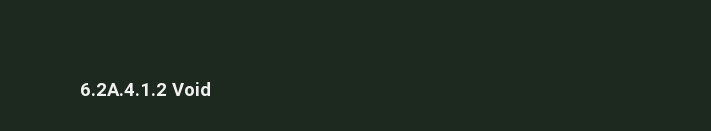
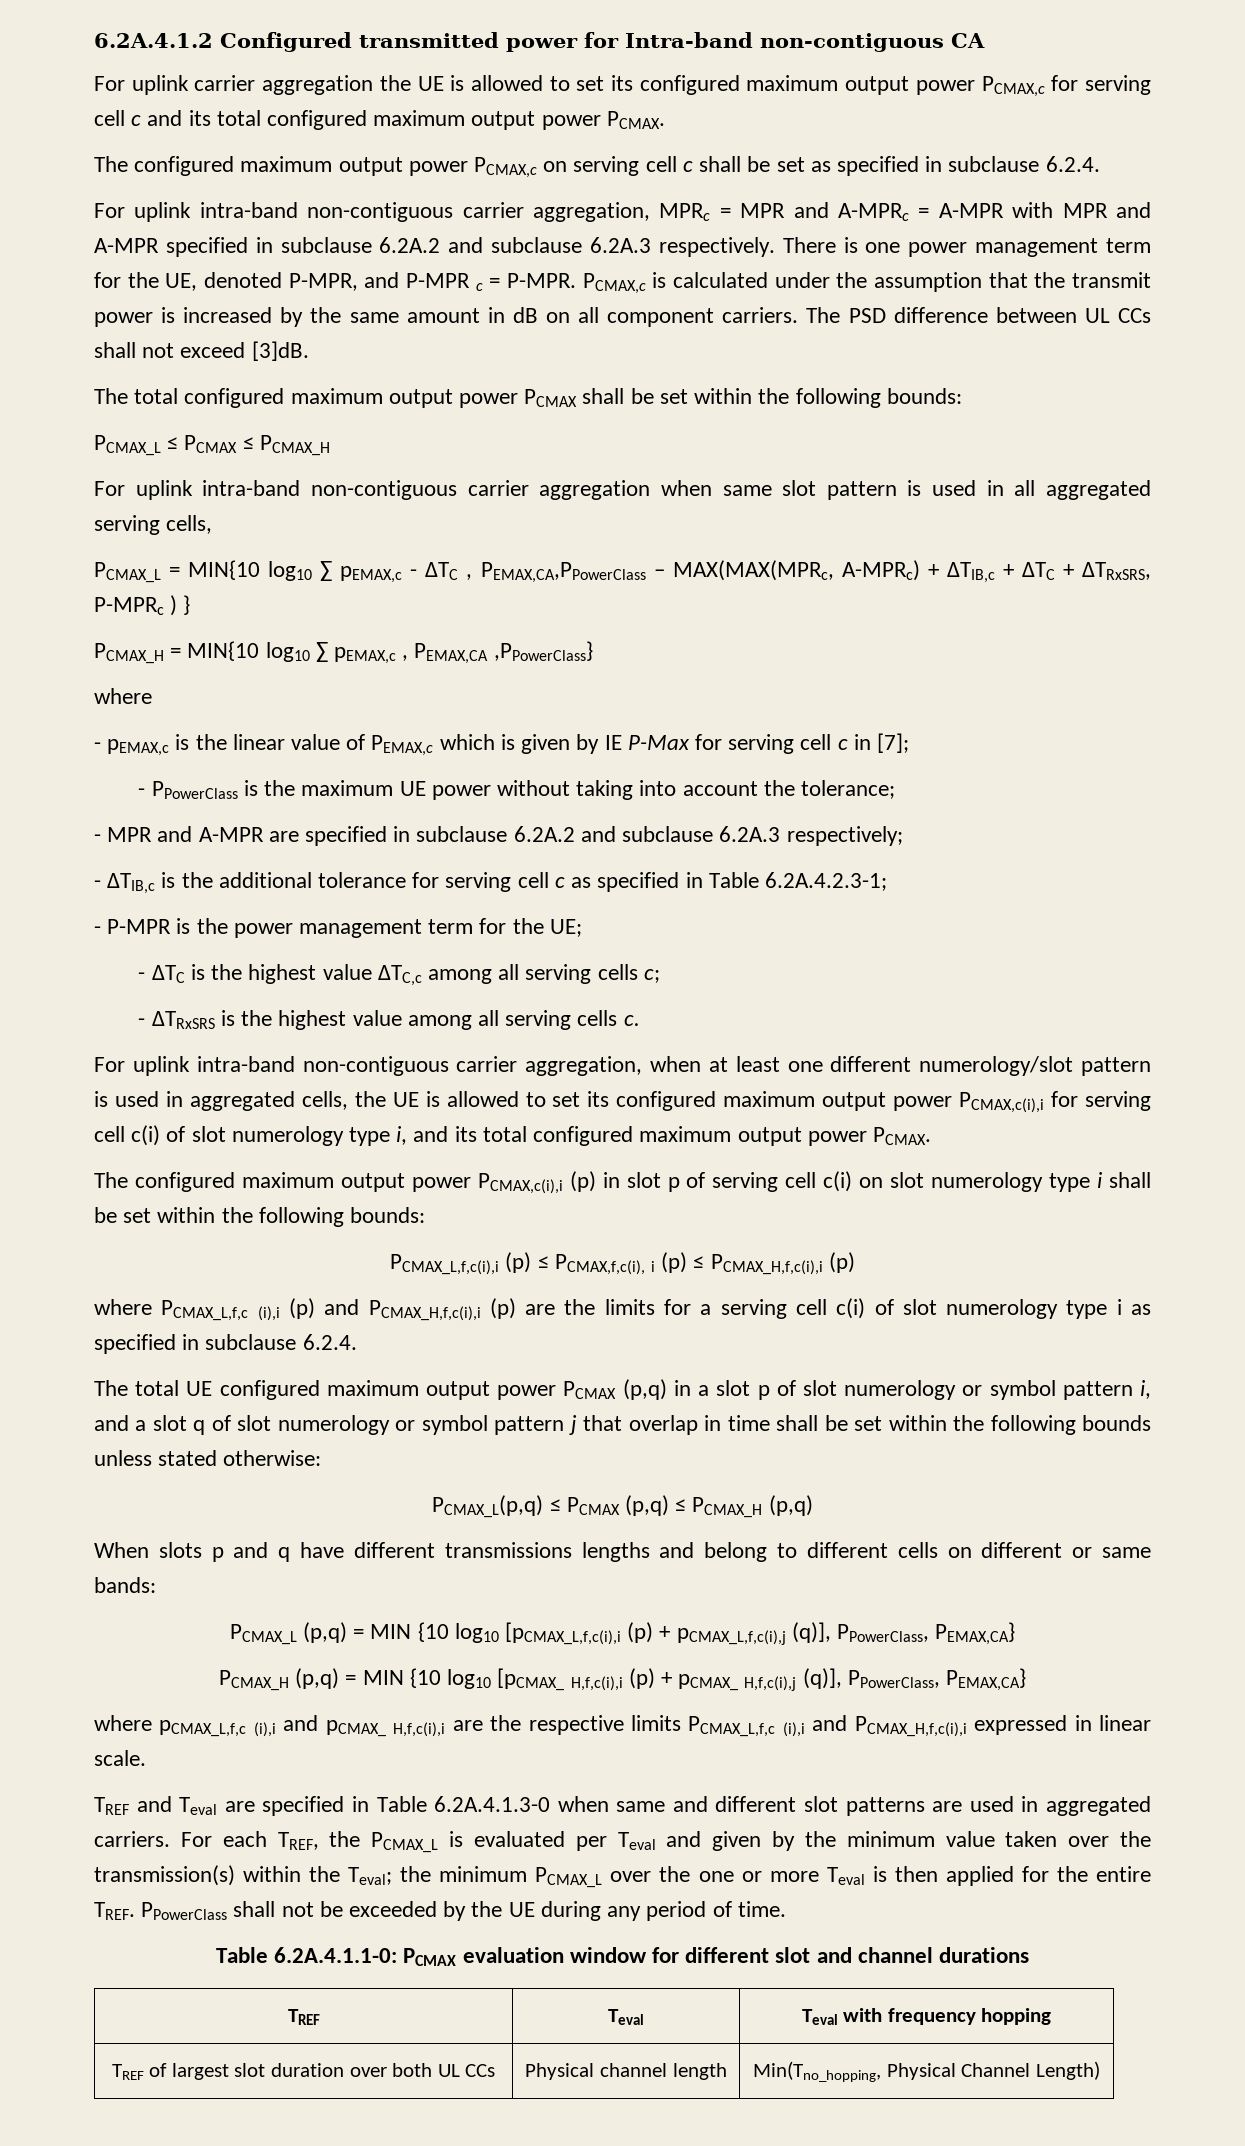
- 6.2A.4.1.2 Void
+ 6.2A.4.1.2 Configured transmitted power for Intra-band non-contiguous CA
+ For uplink carrier aggregation the UE is allowed to set its configured maximum output power PCMAX,c for serving cell c and its total configured maximum output power PCMAX.
+ The configured maximum output power PCMAX,c on serving cell c shall be set as specified in subclause 6.2.4.
+ For uplink intra-band non-contiguous carrier aggregation, MPRc = MPR and A-MPRc = A-MPR with MPR and A-MPR specified in subclause 6.2A.2 and subclause 6.2A.3 respectively. There is one power management term for the UE, denoted P-MPR, and P-MPR c = P-MPR. PCMAX,c is calculated under the assumption that the transmit power is increased by the same amount in dB on all component carriers. The PSD difference between UL CCs shall not exceed [3]dB.
+ The total configured maximum output power PCMAX shall be set within the following bounds:
+ PCMAX_L ≤ PCMAX ≤ PCMAX_H
+ For uplink intra-band non-contiguous carrier aggregation when same slot pattern is used in all aggregated serving cells,
+ PCMAX_L = MIN{10 log10 ∑ pEMAX,c - ΔTC , PEMAX,CA,PPowerClass – MAX(MAX(MPRc, A-MPRc) + ΔTIB,c + ΔTC + ΔTRxSRS, P-MPRc ) }
+ PCMAX_H = MIN{10 log10 ∑ pEMAX,c , PEMAX,CA ,PPowerClass}
+ where
+ - pEMAX,c is the linear value of PEMAX,c which is given by IE P-Max for serving cell c in [7];
+ - PPowerClass is the maximum UE power without taking into account the tolerance;
+ - MPR and A-MPR are specified in subclause 6.2A.2 and subclause 6.2A.3 respectively;
+ - ΔTIB,c is the additional tolerance for serving cell c as specified in Table 6.2A.4.2.3-1;
+ - P-MPR is the power management term for the UE;
+ - ΔTC is the highest value ΔTC,c among all serving cells c;
+ - ∆TRxSRS is the highest value among all serving cells c.
+ For uplink intra-band non-contiguous carrier aggregation, when at least one different numerology/slot pattern is used in aggregated cells, the UE is allowed to set its configured maximum output power PCMAX,c(i),i for serving cell c(i) of slot numerology type i, and its total configured maximum output power PCMAX.
+ The configured maximum output power PCMAX,c(i),i (p) in slot p of serving cell c(i) on slot numerology type i shall be set within the following bounds:
+ PCMAX_L,f,c(i),i (p) ≤ PCMAX,f,c(i), i (p) ≤ PCMAX_H,f,c(i),i (p)
+ where PCMAX_L,f,c (i),i (p) and PCMAX_H,f,c(i),i (p) are the limits for a serving cell c(i) of slot numerology type i as specified in subclause 6.2.4.
+ The total UE configured maximum output power PCMAX (p,q) in a slot p of slot numerology or symbol pattern i, and a slot q of slot numerology or symbol pattern j that overlap in time shall be set within the following bounds unless stated otherwise:
+ PCMAX_L(p,q) ≤ PCMAX (p,q) ≤ PCMAX_H (p,q)
+ When slots p and q have different transmissions lengths and belong to different cells on different or same bands:
+ PCMAX_L (p,q) = MIN {10 log10 [pCMAX_L,f,c(i),i (p) + pCMAX_L,f,c(i),j (q)], PPowerClass, PEMAX,CA}
+ PCMAX_H (p,q) = MIN {10 log10 [pCMAX_ H,f,c(i),i (p) + pCMAX_ H,f,c(i),j (q)], PPowerClass, PEMAX,CA}
+ where pCMAX_L,f,c (i),i and pCMAX_ H,f,c(i),i are the respective limits PCMAX_L,f,c (i),i and PCMAX_H,f,c(i),i expressed in linear scale.
+ TREF and Teval are specified in Table 6.2A.4.1.3-0 when same and different slot patterns are used in aggregated carriers. For each TREF, the PCMAX_L is evaluated per Teval and given by the minimum value taken over the transmission(s) within the Teval; the minimum PCMAX_L over the one or more Teval is then applied for the entire TREF. PPowerClass shall not be exceeded by the UE during any period of time.
+ Table 6.2A.4.1.1-0: PCMAX evaluation window for different slot and channel durations
+ TREF | Teval | Teval with frequency hopping
+ TREF of largest slot duration over both UL CCs | Physical channel length | Min(Tno_hopping, Physical Channel Length)

